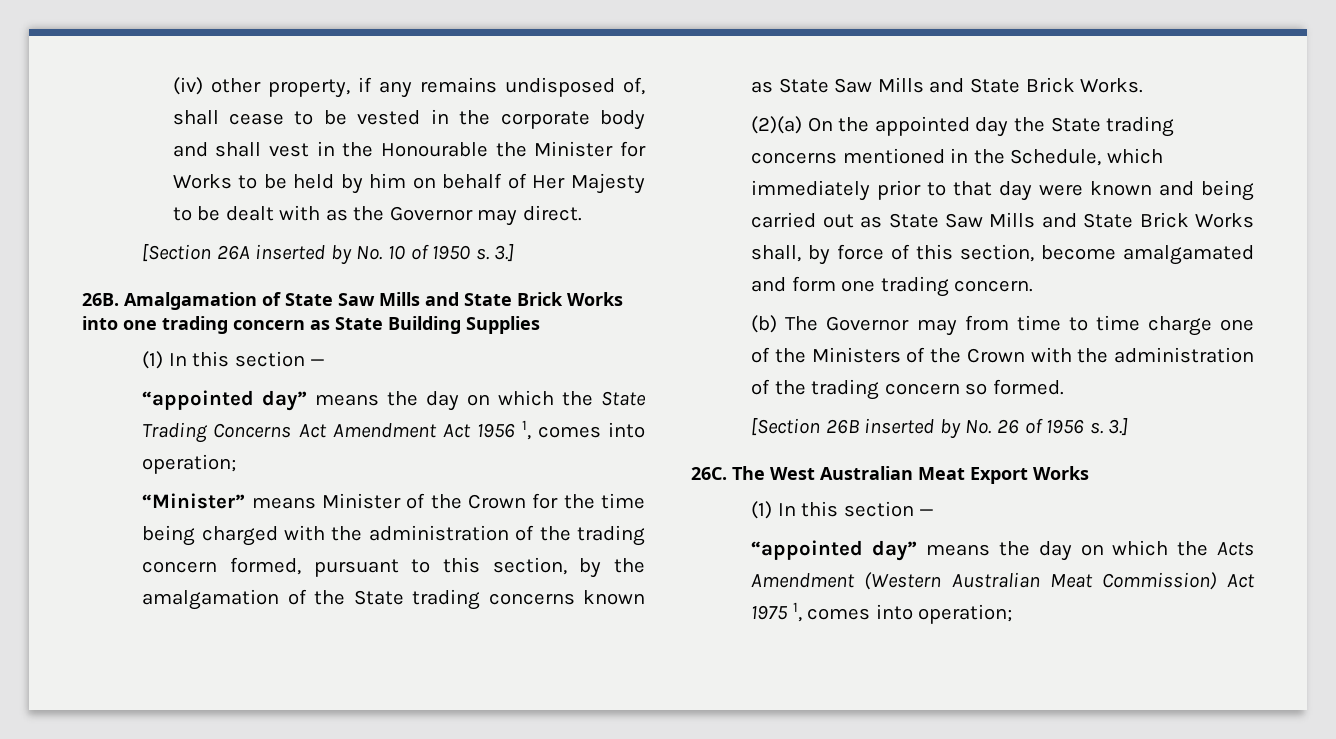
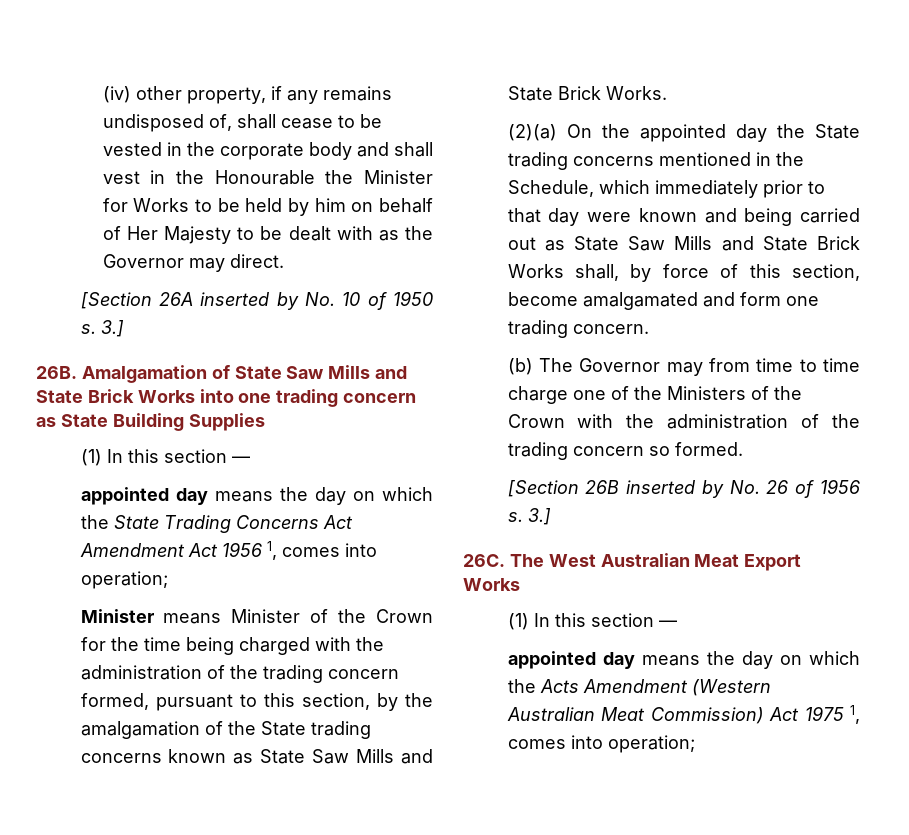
- “appointed day” means the day on which the State Trading Concerns Act Amendment Act 1956 1, comes into operation;
+ appointed day means the day on which the State Trading Concerns Act Amendment Act 1956 1, comes into operation;
- “Minister” means Minister of the Crown for the time being charged with the administration of the trading concern formed, pursuant to this section, by the amalgamation of the State trading concerns known as State Saw Mills and State Brick Works.
+ Minister means Minister of the Crown for the time being charged with the administration of the trading concern formed, pursuant to this section, by the amalgamation of the State trading concerns known as State Saw Mills and State Brick Works.
- “appointed day” means the day on which the Acts Amendment (Western Australian Meat Commission) Act 1975 1, comes into operation;
+ appointed day means the day on which the Acts Amendment (Western Australian Meat Commission) Act 1975 1, comes into operation;

